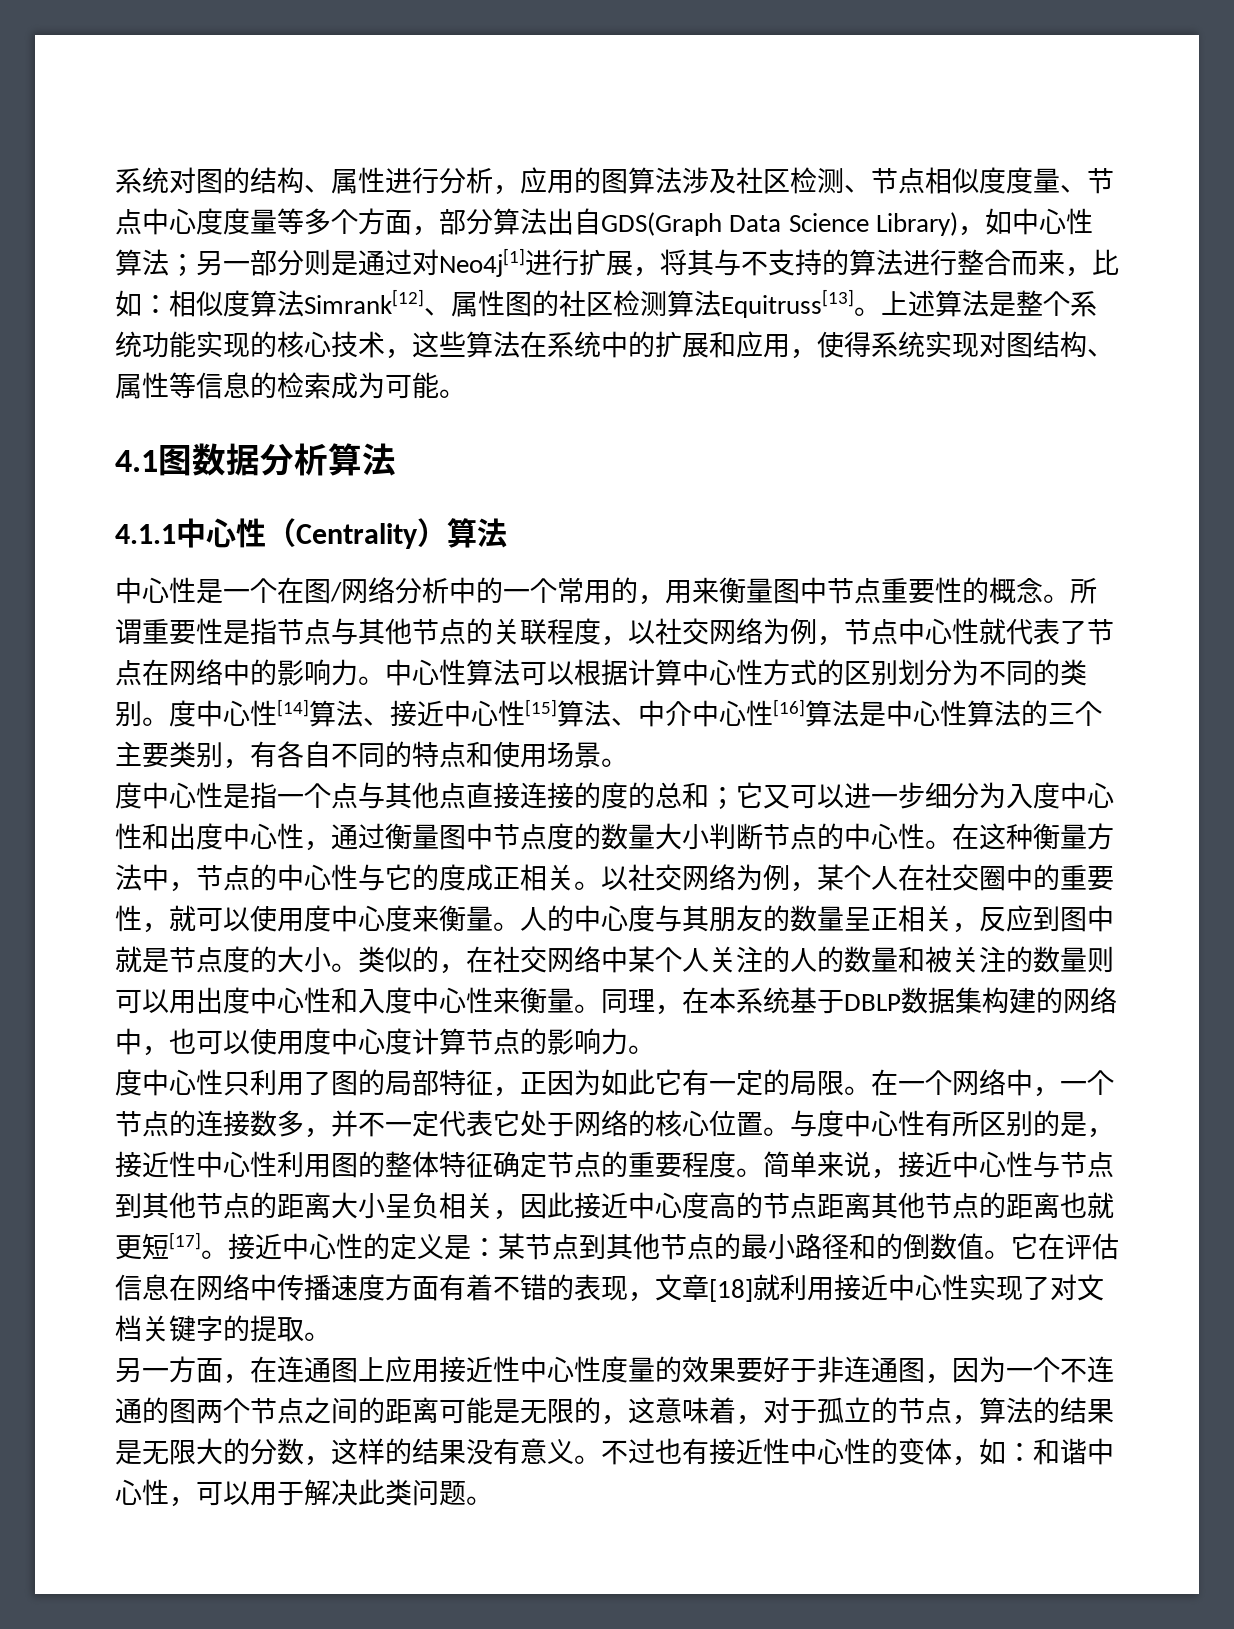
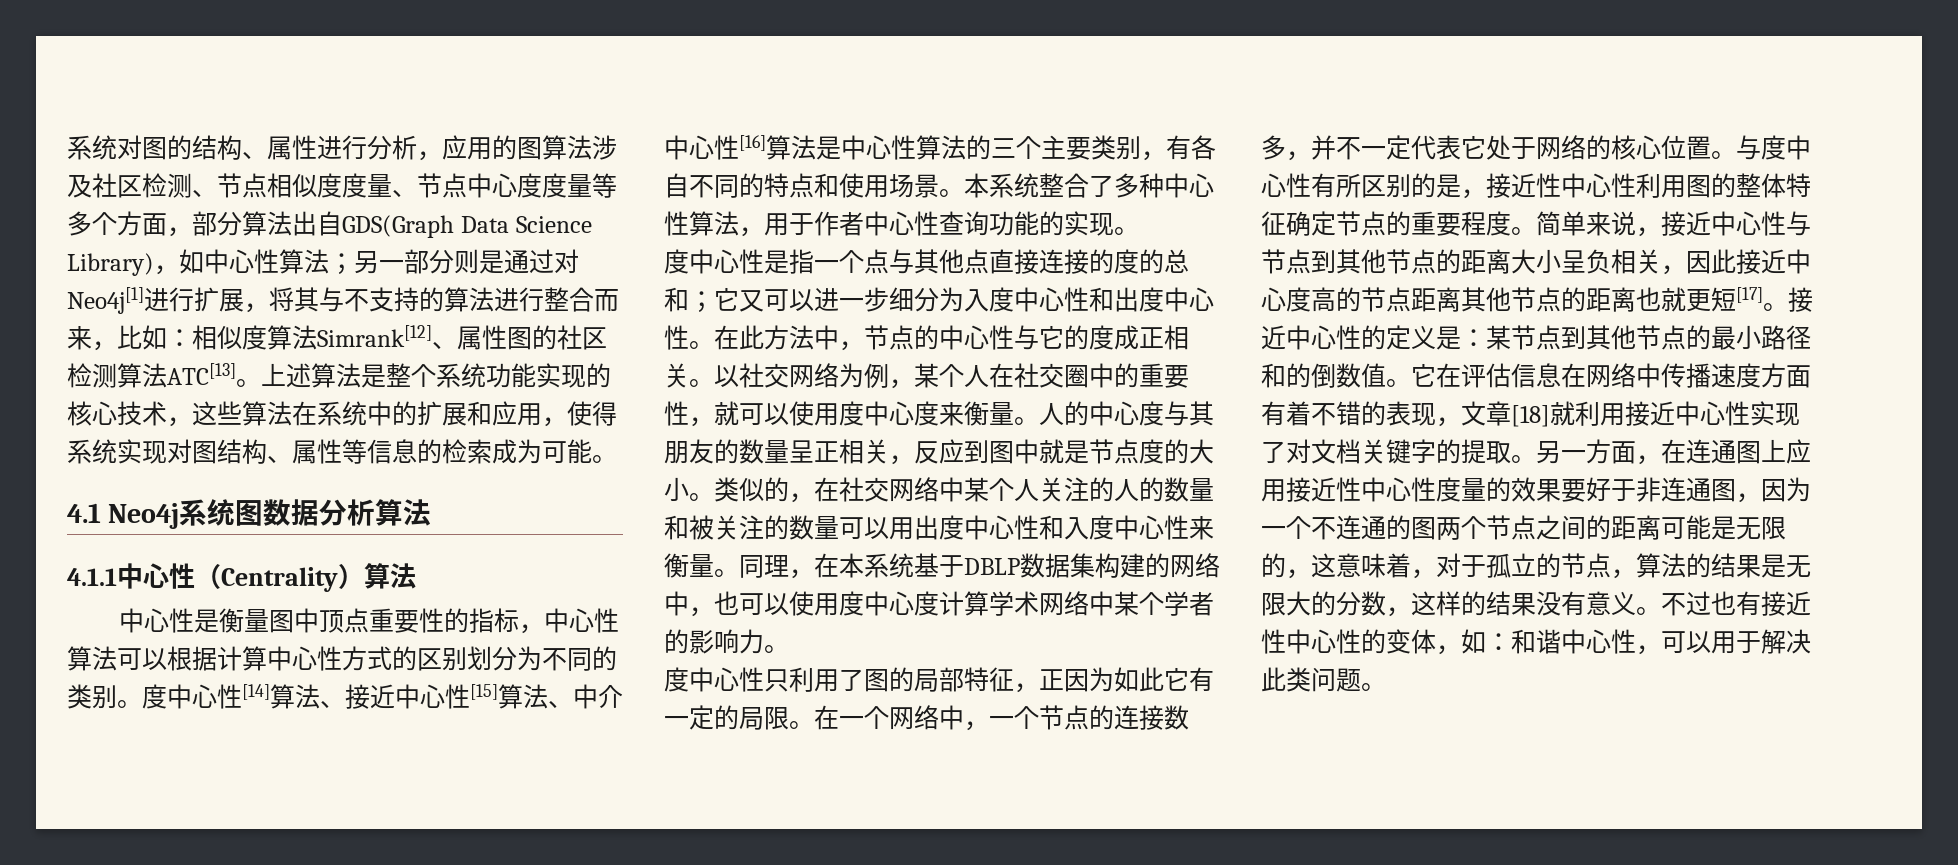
- 相似度算法Simrank[12]、属性图的社区检测算法Equitruss[13]。
+ 相似度算法Simrank[12]、属性图的社区检测算法ATC[13]。
- 4.1图数据分析算法
+ 4.1 Neo4j系统图数据分析算法
- 中心性是一个在图/网络分析中的一个常用的，用来衡量图中节点重要性的概念。所谓重要性是指节点与其他节点的关联程度，以社交网络为例，节点中心性就代表了节点在网络中的影响力。中心性算法可以根据计算中心性方式的区别划分为不同的类别。
+ 中心性是衡量图中顶点重要性的指标，中心性算法可以根据计算中心性方式的区别划分为不同的类别。
+ 本系统整合了多种中心性算法，用于作者中心性查询功能的实现。
- 度中心性是指一个点与其他点直接连接的度的总和；它又可以进一步细分为入度中心性和出度中心性，通过衡量图中节点度的数量大小判断节点的中心性。在这种衡量方法中，节点的中心性与它的度成正相关。
+ 度中心性是指一个点与其他点直接连接的度的总和；它又可以进一步细分为入度中心性和出度中心性。在此方法中，节点的中心性与它的度成正相关。
- 类似的，在社交网络中某个人关注的人的数量和被关注的数量则可以用出度中心性和入度中心性来衡量。
+ 类似的，在社交网络中某个人关注的人的数量和被关注的数量可以用出度中心性和入度中心性来衡量。
- 同理，在本系统基于DBLP数据集构建的网络中，也可以使用度中心度计算节点的影响力。
+ 同理，在本系统基于DBLP数据集构建的网络中，也可以使用度中心度计算学术网络中某个学者的影响力。
- 它在评估信息在网络中传播速度方面有着不错的表现，文章[18]就利用接近中心性实现了对文档关键字的提取。
- 另一方面，在连通图上应用接近性中心性度量的效果要好于非连通图，因为一个不连通的图两个节点之间的距离可能是无限的，这意味着，对于孤立的节点，算法的结果是无限大的分数，这样的结果没有意义。
+ 它在评估信息在网络中传播速度方面有着不错的表现，文章[18]就利用接近中心性实现了对文档关键字的提取。另一方面，在连通图上应用接近性中心性度量的效果要好于非连通图，因为一个不连通的图两个节点之间的距离可能是无限的，这意味着，对于孤立的节点，算法的结果是无限大的分数，这样的结果没有意义。

